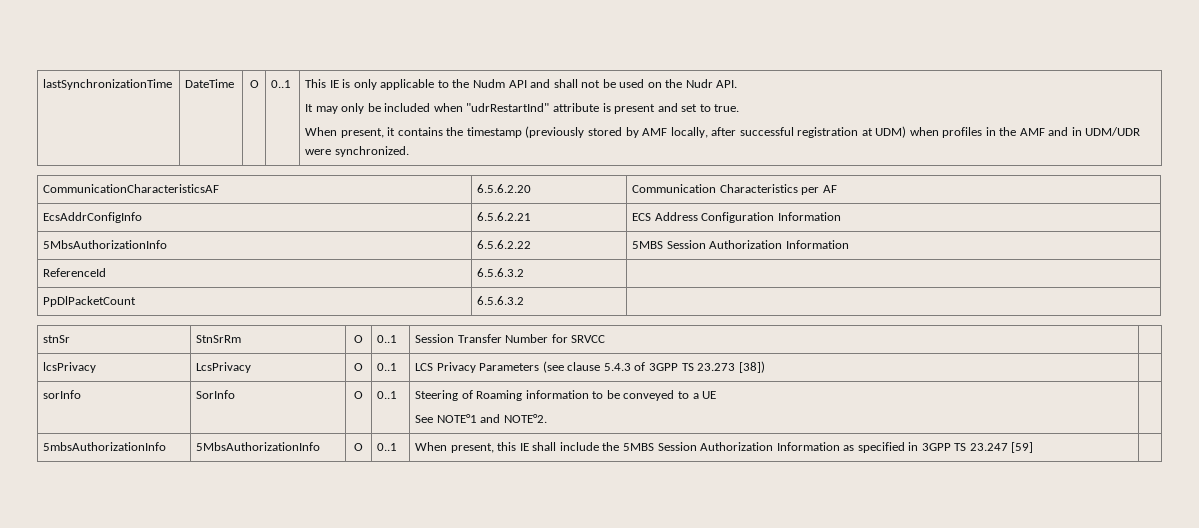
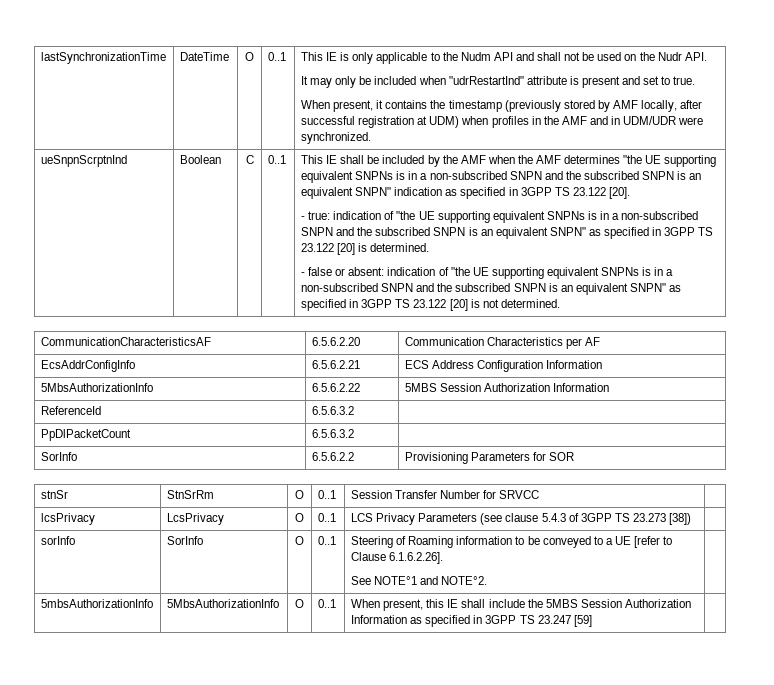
+ ueSnpnScrptnInd | Boolean | C | 0..1 | This IE shall be included by the AMF when the AMF determines "the UE supporting equivalent SNPNs is in a non-subscribed SNPN and the subscribed SNPN is an equivalent SNPN" indication as specified in 3GPP TS 23.122 [20].
+ - true: indication of "the UE supporting equivalent SNPNs is in a non-subscribed SNPN and the subscribed SNPN is an equivalent SNPN" as specified in 3GPP TS 23.122 [20] is determined.
+ - false or absent: indication of "the UE supporting equivalent SNPNs is in a non-subscribed SNPN and the subscribed SNPN is an equivalent SNPN" as specified in 3GPP TS 23.122 [20] is not determined.
+ SorInfo | 6.5.6.2.2 | Provisioning Parameters for SOR
- sorInfo | SorInfo | O | 0..1 | Steering of Roaming information to be conveyed to a UE
+ sorInfo | SorInfo | O | 0..1 | Steering of Roaming information to be conveyed to a UE [refer to Clause 6.1.6.2.26].

